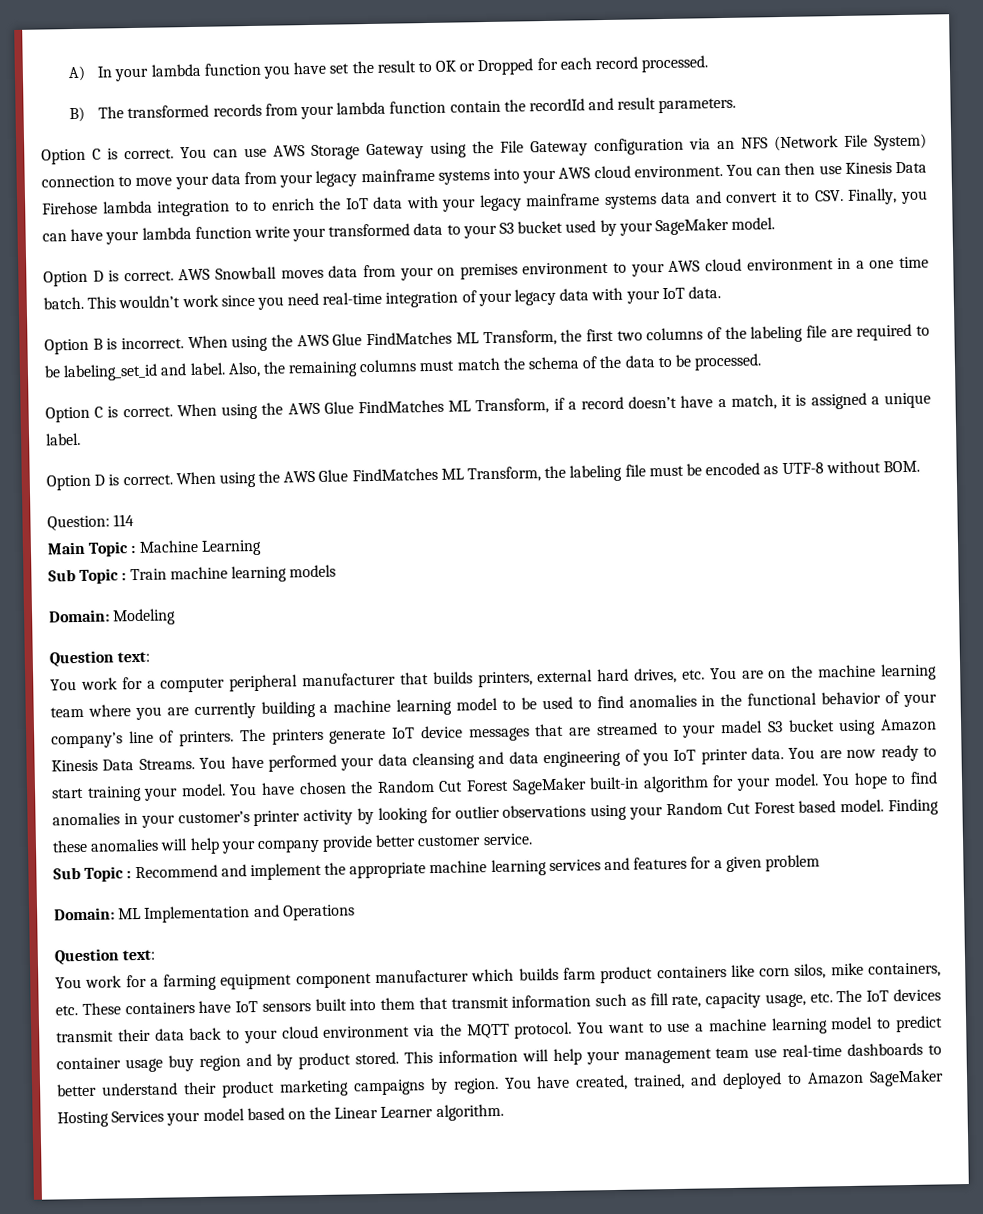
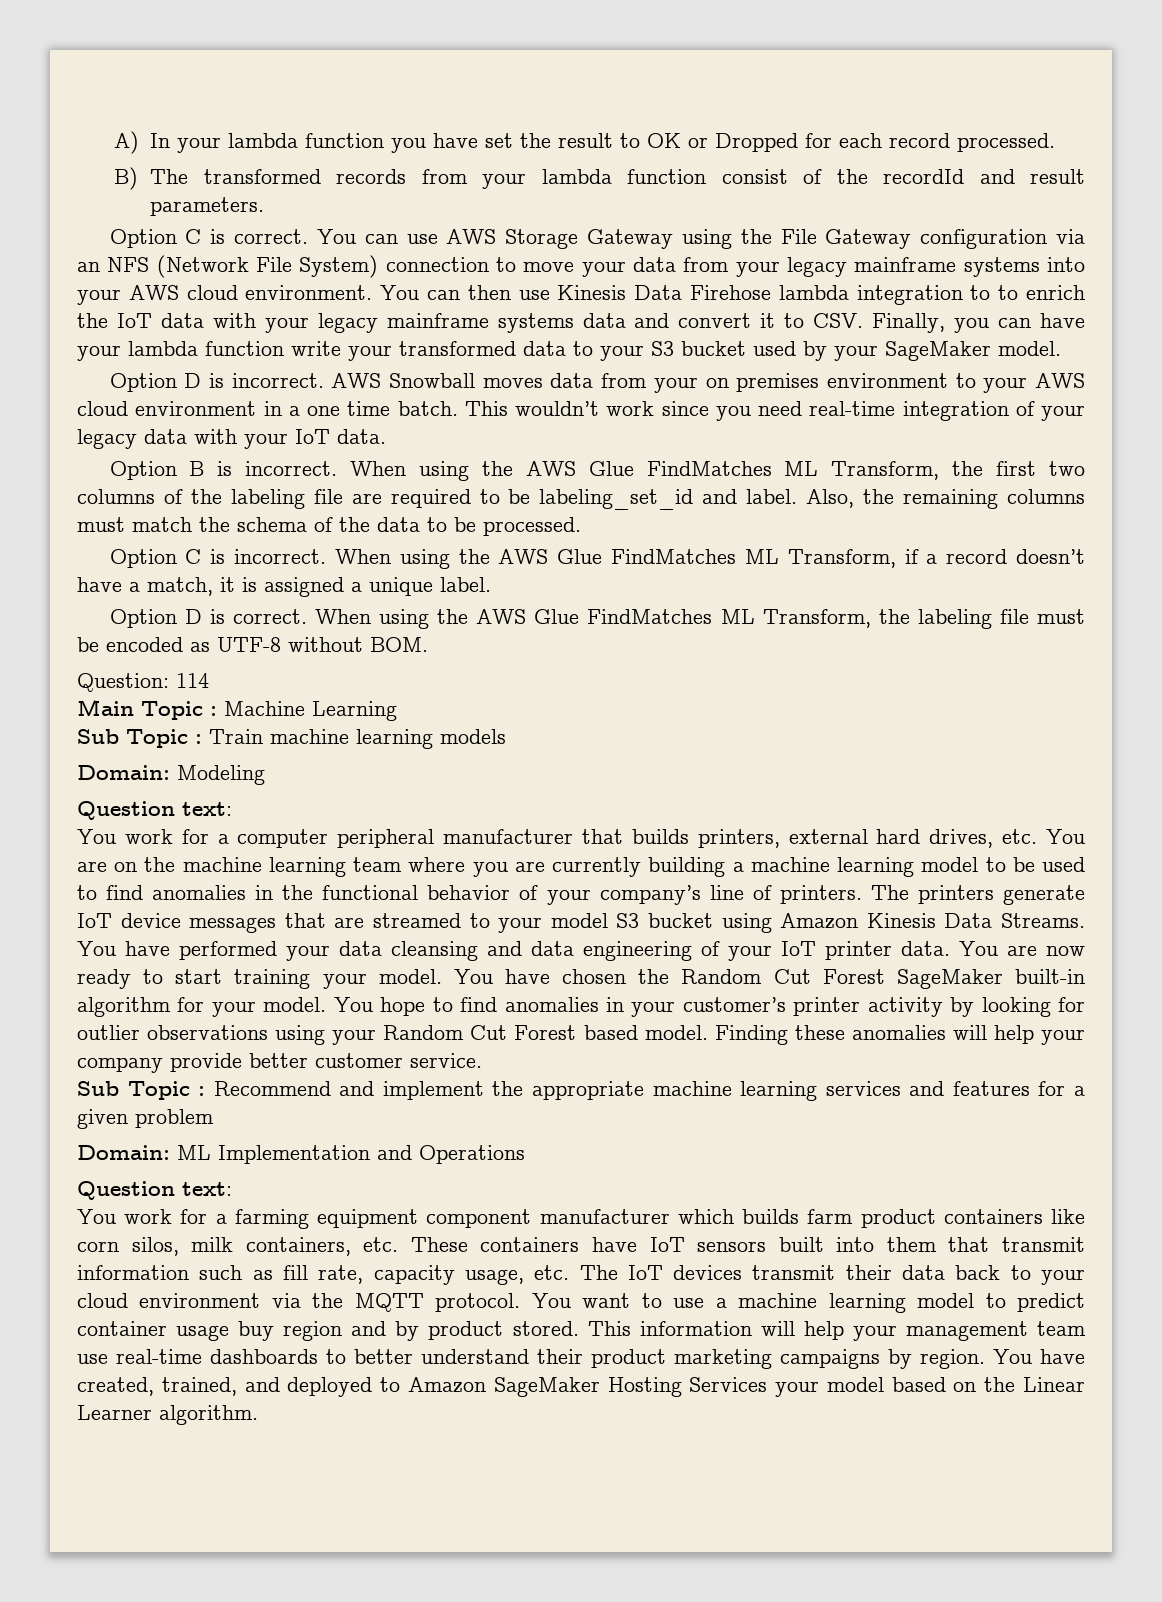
- B) The transformed records from your lambda function contain the recordId and result parameters.
+ B) The transformed records from your lambda function consist of the recordId and result parameters.
  You can then use Kinesis Data Firehose lambda integration to to enrich the IoT data with your legacy mainframe systems data and convert it to CSV. Finally, you can have your lambda function write your transformed data to your S3 bucket used by your SageMaker model.
- Option D is correct.
+ Option D is incorrect.
  Also, the remaining columns must match the schema of the data to be processed.
- Option C is correct.
+ Option C is incorrect.
- The printers generate IoT device messages that are streamed to your madel S3 bucket using Amazon Kinesis Data Streams.
+ The printers generate IoT device messages that are streamed to your model S3 bucket using Amazon Kinesis Data Streams.
- You have performed your data cleansing and data engineering of you IoT printer data.
+ You have performed your data cleansing and data engineering of your IoT printer data.
- You work for a farming equipment component manufacturer which builds farm product containers like corn silos, mike containers, etc. These containers have IoT sensors built into them that transmit information such as fill rate, capacity usage, etc. The IoT devices transmit their data back to your cloud environment via the MQTT protocol.
+ You work for a farming equipment component manufacturer which builds farm product containers like corn silos, milk containers, etc. These containers have IoT sensors built into them that transmit information such as fill rate, capacity usage, etc. The IoT devices transmit their data back to your cloud environment via the MQTT protocol.

